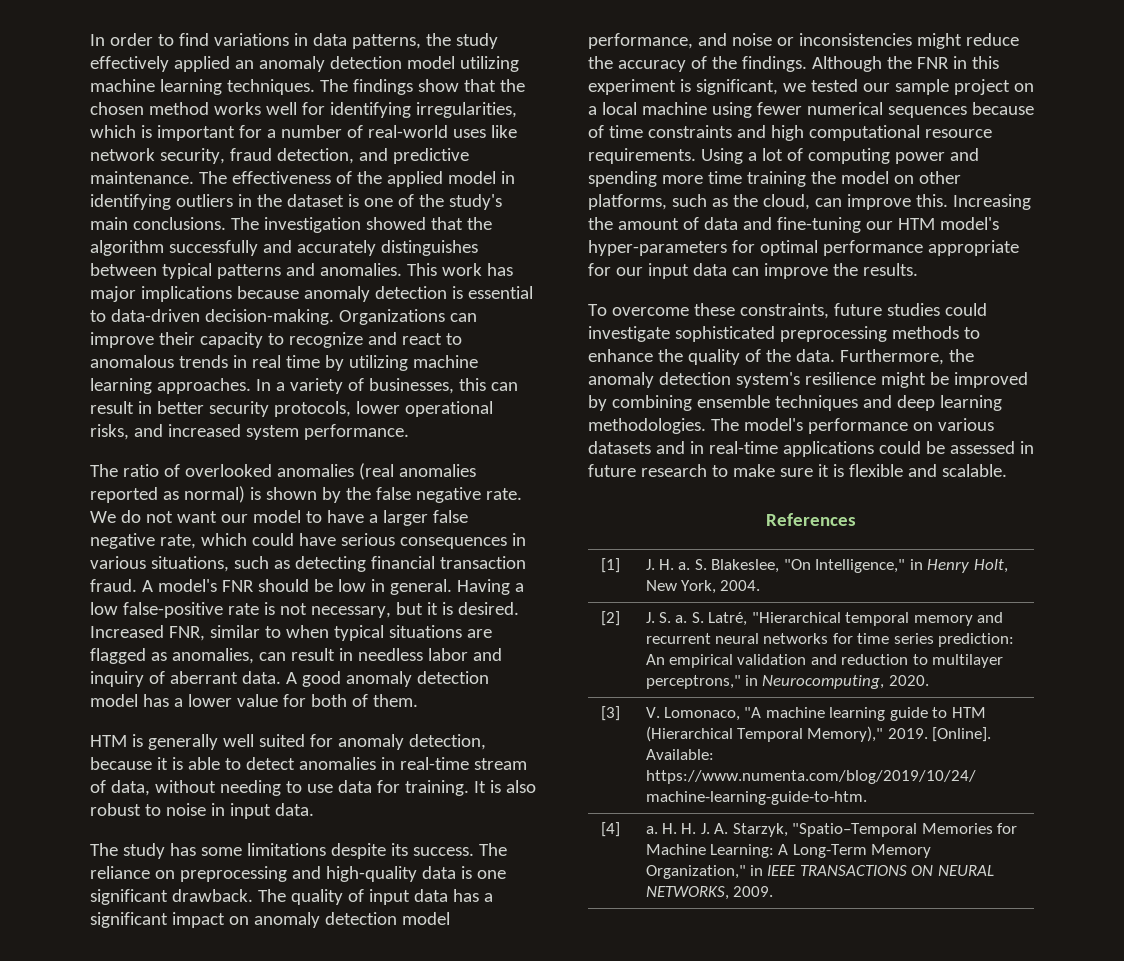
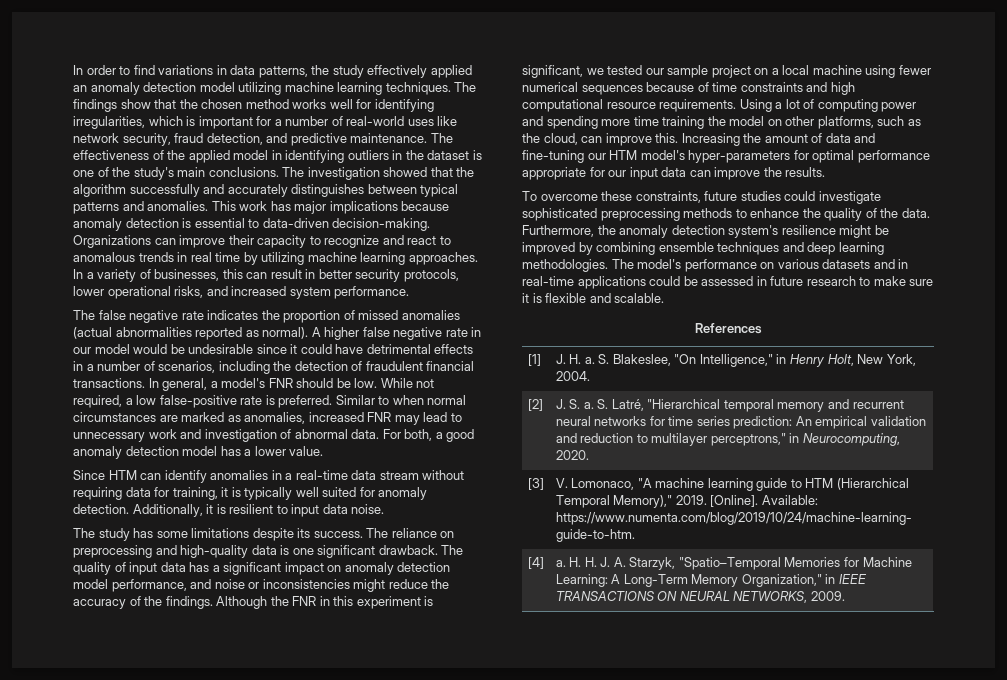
- The ratio of overlooked anomalies (real anomalies reported as normal) is shown by the false negative rate. We do not want our model to have a larger false negative rate, which could have serious consequences in various situations, such as detecting financial transaction fraud. A model's FNR should be low in general. Having a low false-positive rate is not necessary, but it is desired. Increased FNR, similar to when typical situations are flagged as anomalies, can result in needless labor and inquiry of aberrant data. A good anomaly detection model has a lower value for both of them.
- HTM is generally well suited for anomaly detection, because it is able to detect anomalies in real-time stream of data, without needing to use data for training. It is also robust to noise in input data.
+ The false negative rate indicates the proportion of missed anomalies (actual abnormalities reported as normal). A higher false negative rate in our model would be undesirable since it could have detrimental effects in a number of scenarios, including the detection of fraudulent financial transactions. In general, a model's FNR should be low. While not required, a low false-positive rate is preferred. Similar to when normal circumstances are marked as anomalies, increased FNR may lead to unnecessary work and investigation of abnormal data. For both, a good anomaly detection model has a lower value.
+ Since HTM can identify anomalies in a real-time data stream without requiring data for training, it is typically well suited for anomaly detection. Additionally, it is resilient to input data noise.

